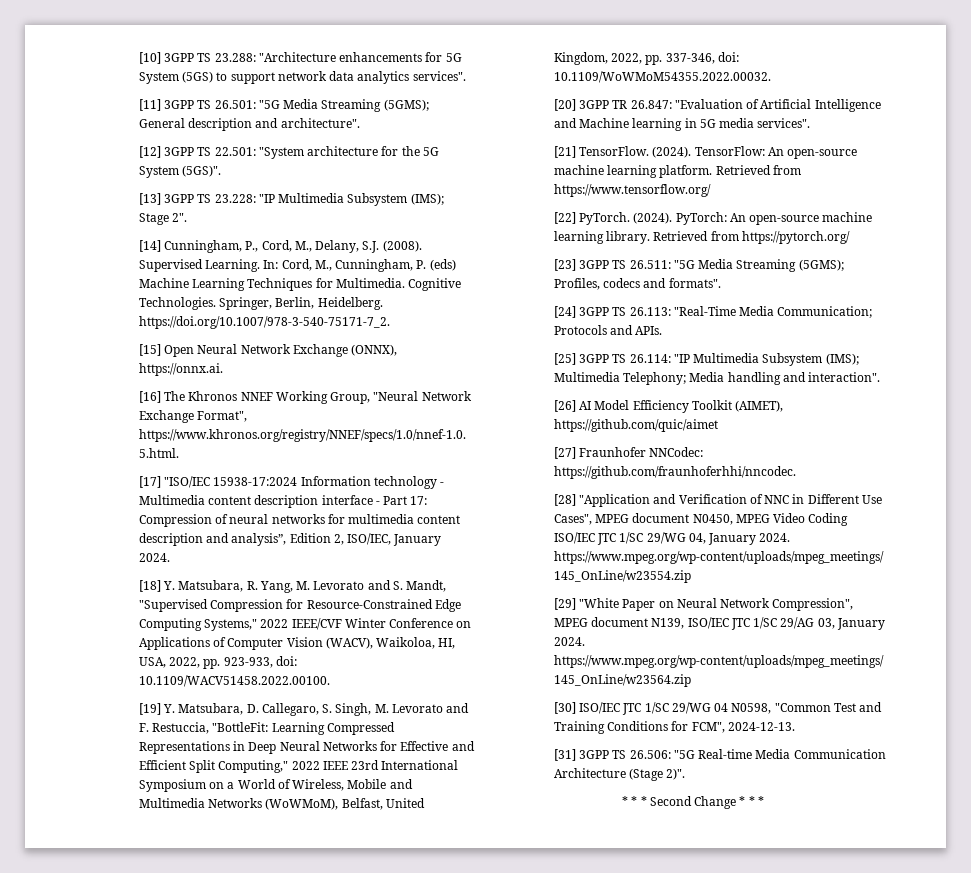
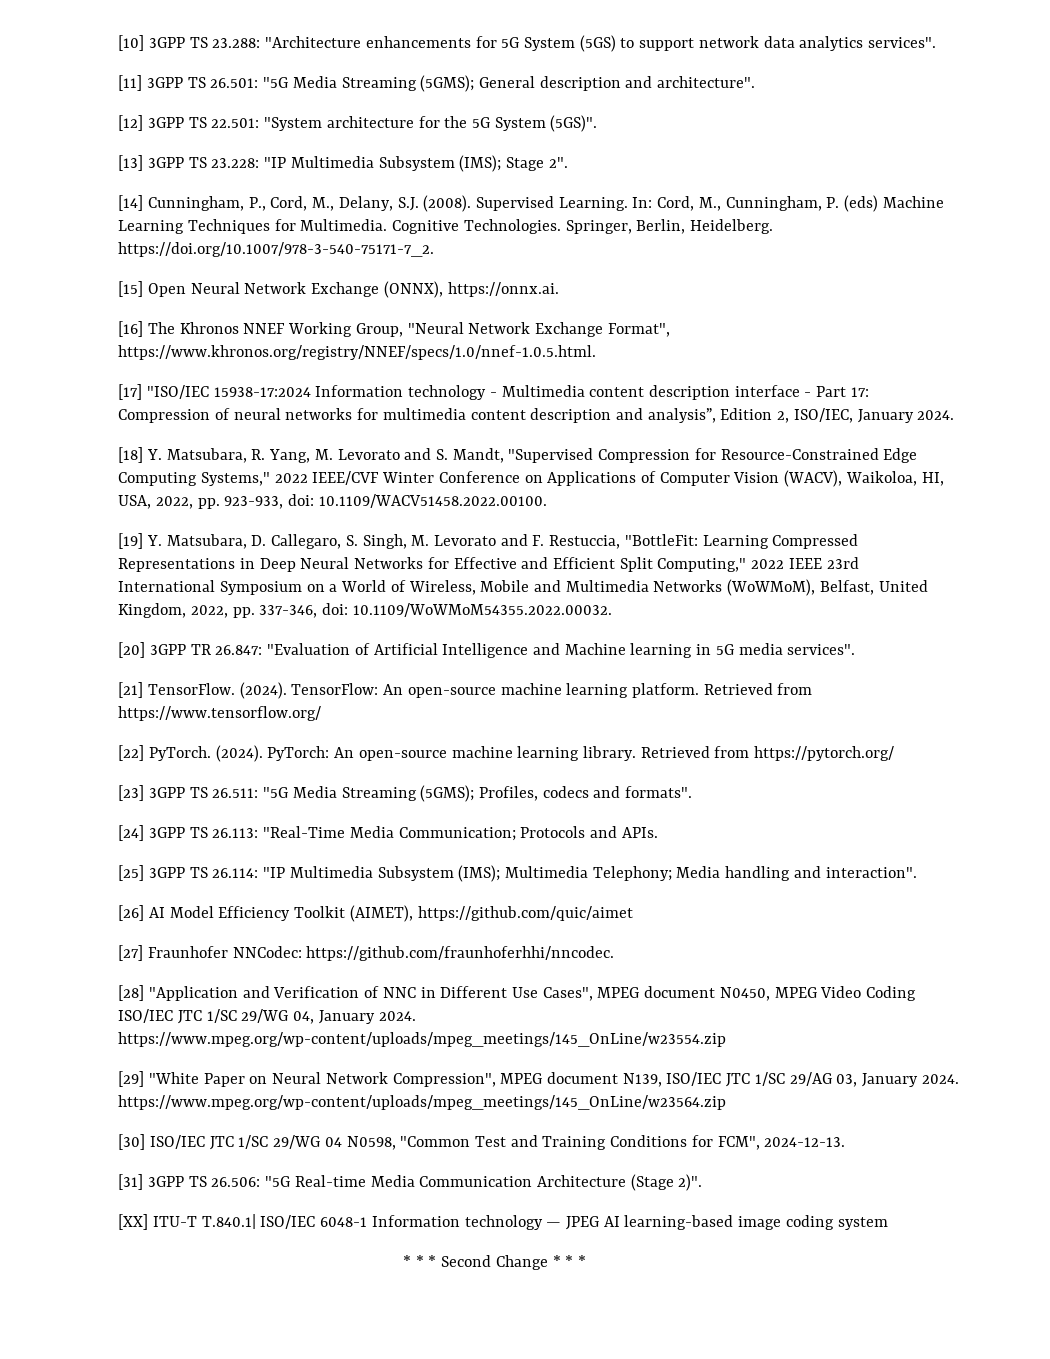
+ [XX] ITU-T T.840.1| ISO/IEC 6048-1 Information technology — JPEG AI learning-based image coding system

